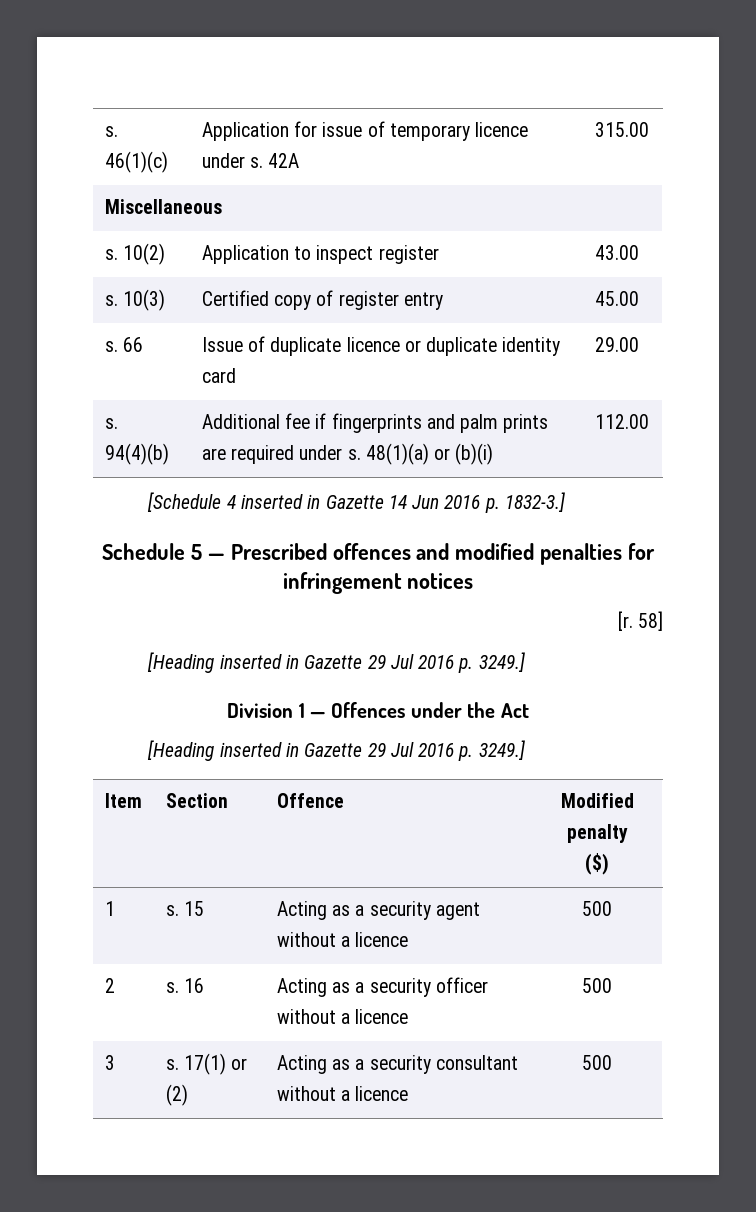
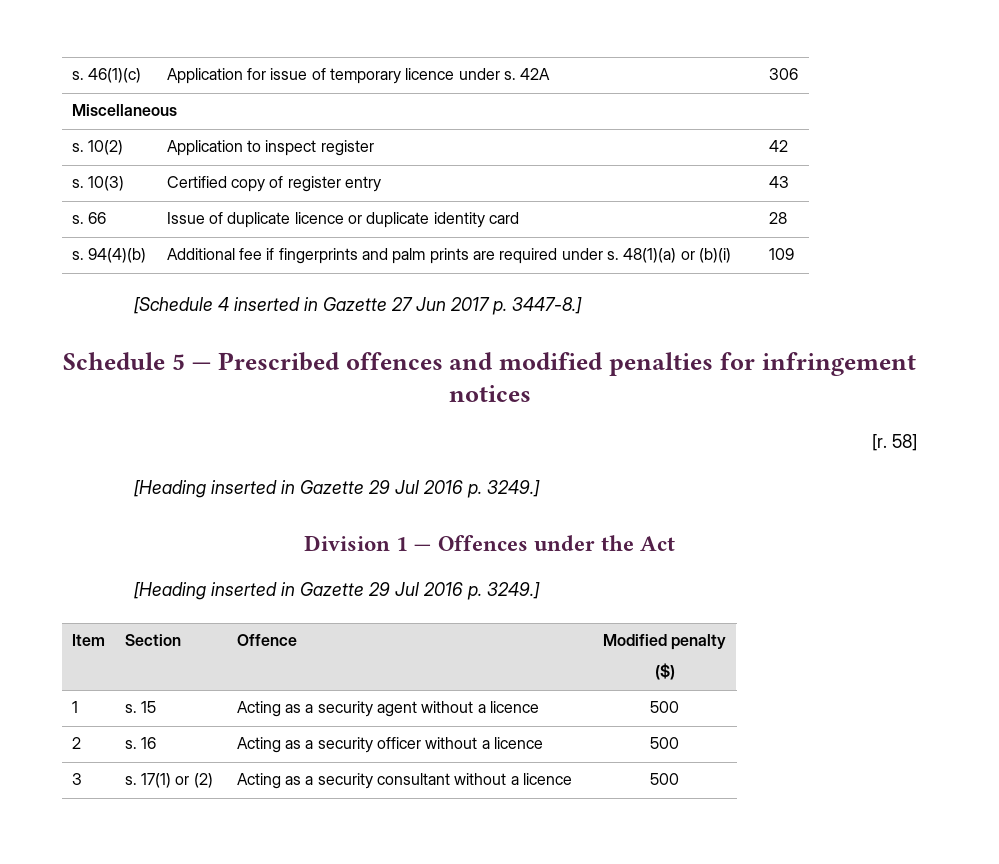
- s. 46(1)(c) | Application for issue of temporary licence under s. 42A | 315.00
+ s. 46(1)(c) | Application for issue of temporary licence under s. 42A | 306
- s. 10(2) | Application to inspect register | 43.00
+ s. 10(2) | Application to inspect register | 42
- s. 10(3) | Certified copy of register entry | 45.00
+ s. 10(3) | Certified copy of register entry | 43
- s. 66 | Issue of duplicate licence or duplicate identity card | 29.00
+ s. 66 | Issue of duplicate licence or duplicate identity card | 28
- s. 94(4)(b) | Additional fee if fingerprints and palm prints are required under s. 48(1)(a) or (b)(i) | 112.00
+ s. 94(4)(b) | Additional fee if fingerprints and palm prints are required under s. 48(1)(a) or (b)(i) | 109
- [Schedule 4 inserted in Gazette 14 Jun 2016 p. 1832-3.]
+ [Schedule 4 inserted in Gazette 27 Jun 2017 p. 3447-8.]

